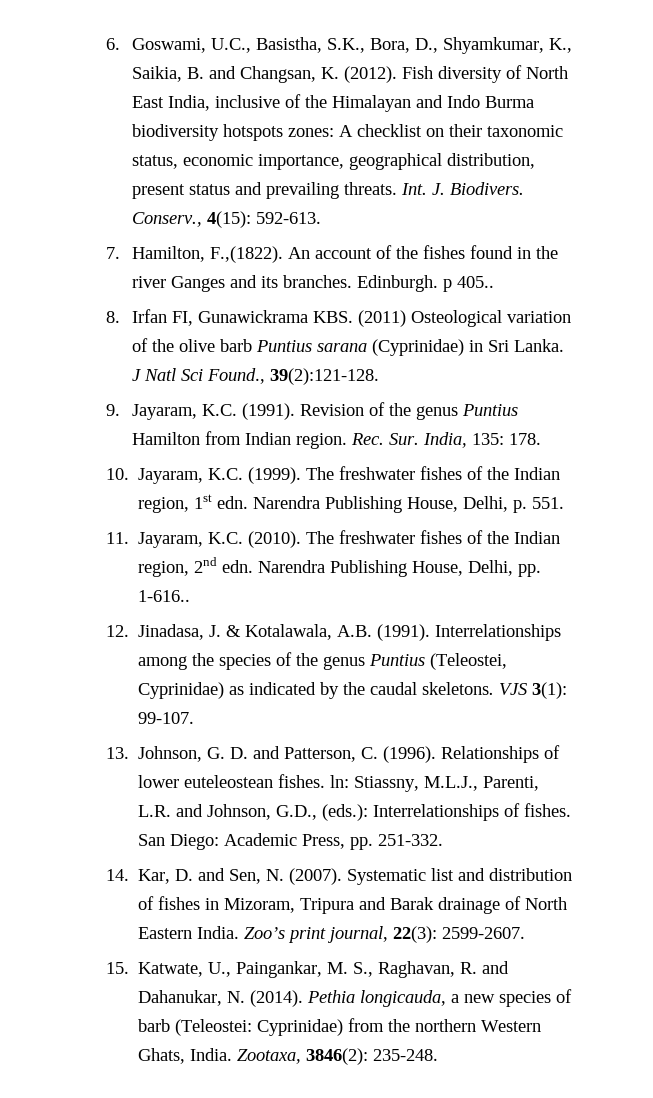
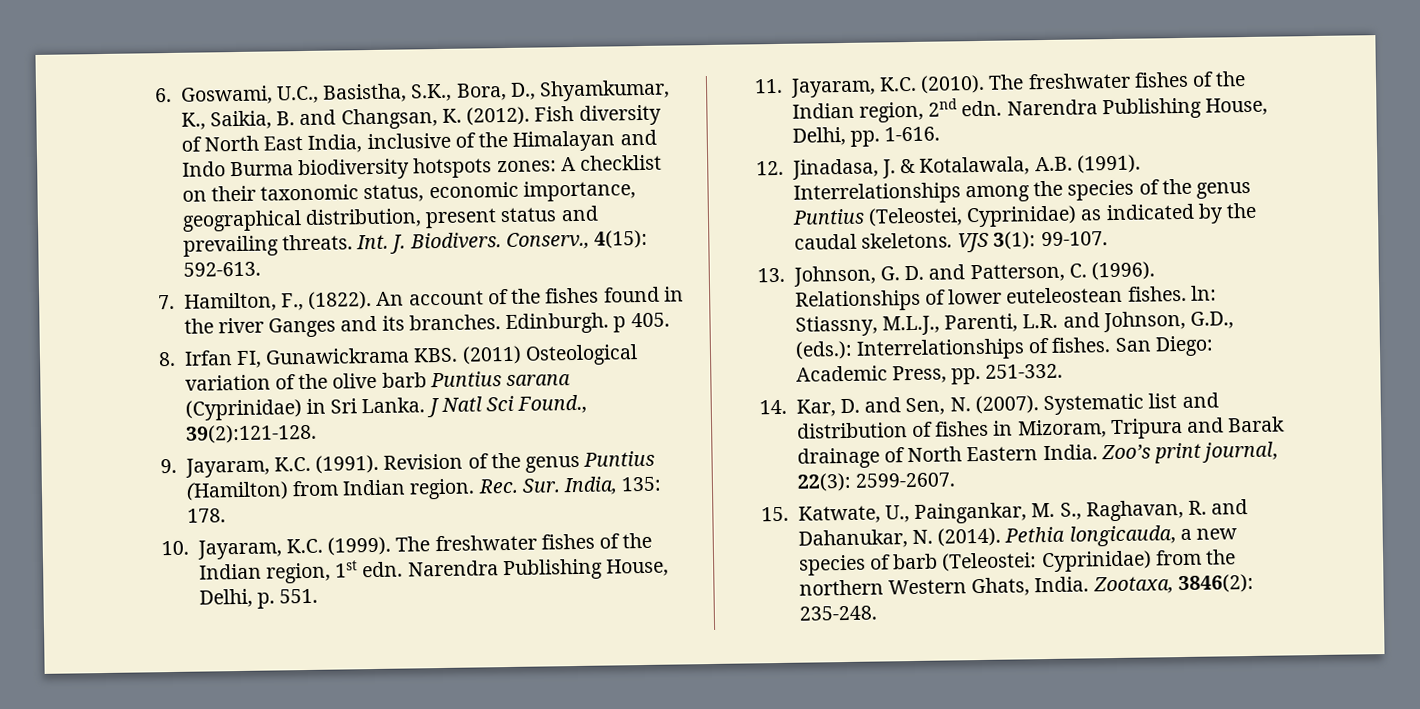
- 7. Hamilton, F.,(1822). An account of the fishes found in the river Ganges and its branches.
+ 7. Hamilton, F., (1822). An account of the fishes found in the river Ganges and its branches.
- Edinburgh. p 405..
+ Edinburgh. p 405.
- Revision of the genus Puntius Hamilton from Indian region.
+ Revision of the genus Puntius (Hamilton) from Indian region.
- Narendra Publishing House, Delhi, pp. 1-616..
+ Narendra Publishing House, Delhi, pp. 1-616.

